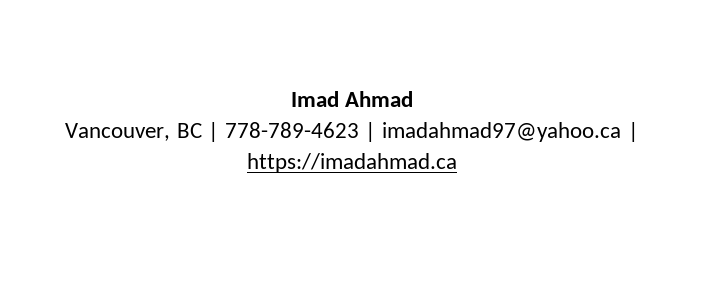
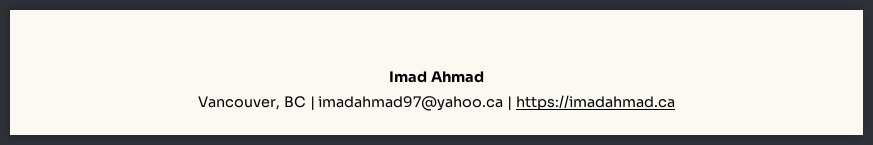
- Vancouver, BC | 778-789-4623 | imadahmad97@yahoo.ca | https://imadahmad.ca
+ Vancouver, BC | imadahmad97@yahoo.ca | https://imadahmad.ca

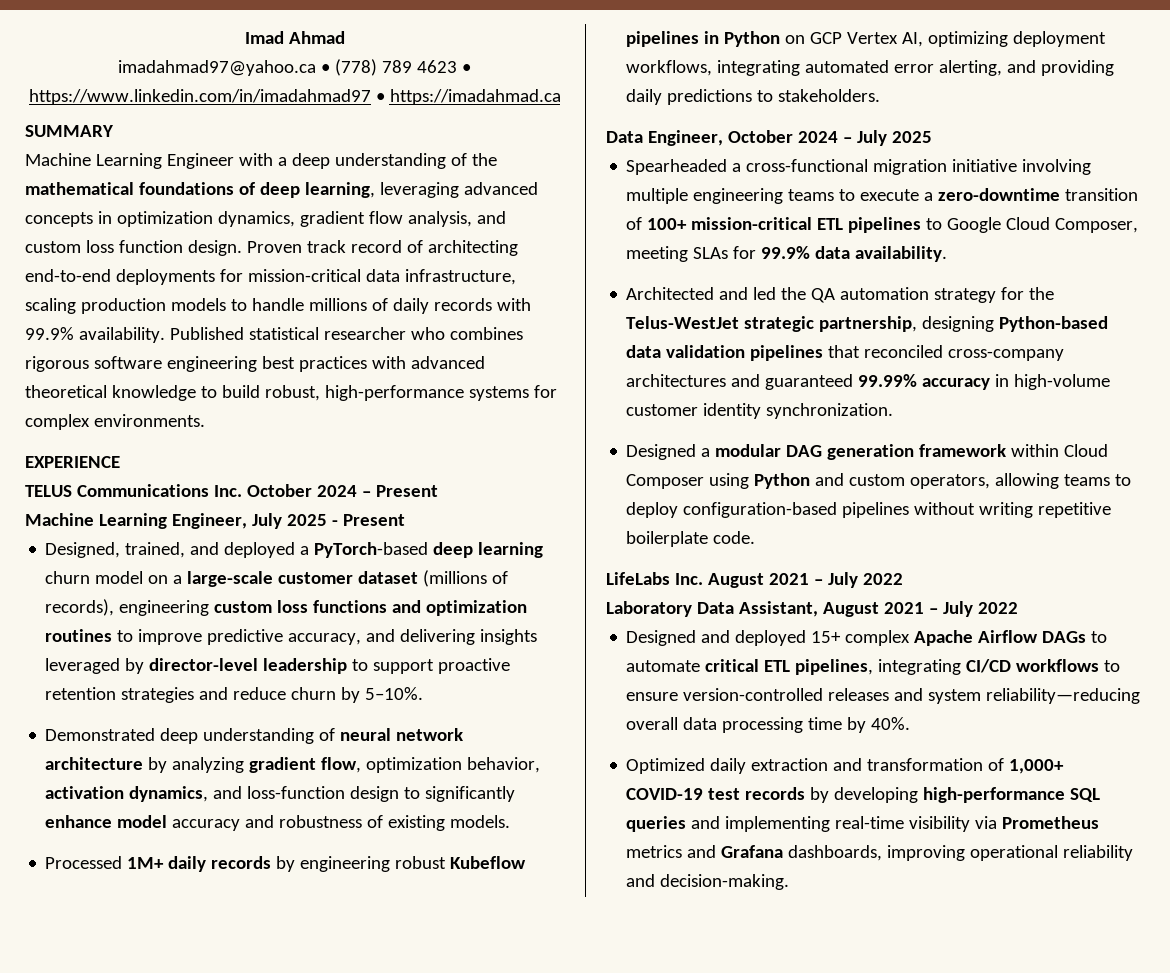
- Vancouver, BC | imadahmad97@yahoo.ca | https://imadahmad.ca
+ imadahmad97@yahoo.ca • (778) 789 4623 • https://www.linkedin.com/in/imadahmad97 • https://imadahmad.ca
+ SUMMARY
+ Machine Learning Engineer with a deep understanding of the mathematical foundations of deep learning, leveraging advanced concepts in optimization dynamics, gradient flow analysis, and custom loss function design. Proven track record of architecting end-to-end deployments for mission-critical data infrastructure, scaling production models to handle millions of daily records with 99.9% availability. Published statistical researcher who combines rigorous software engineering best practices with advanced theoretical knowledge to build robust, high-performance systems for complex environments.
+ EXPERIENCE
+ TELUS Communications Inc. October 2024 – Present
+ Machine Learning Engineer, July 2025 - Present
+ Designed, trained, and deployed a PyTorch-based deep learning churn model on a large-scale customer dataset (millions of records), engineering custom loss functions and optimization routines to improve predictive accuracy, and delivering insights leveraged by director-level leadership to support proactive retention strategies and reduce churn by 5–10%.
+ Demonstrated deep understanding of neural network architecture by analyzing gradient flow, optimization behavior, activation dynamics, and loss-function design to significantly enhance model accuracy and robustness of existing models.
+ Processed 1M+ daily records by engineering robust Kubeflow pipelines in Python on GCP Vertex AI, optimizing deployment workflows, integrating automated error alerting, and providing daily predictions to stakeholders.
+ Data Engineer, October 2024 – July 2025
+ Spearheaded a cross-functional migration initiative involving multiple engineering teams to execute a zero-downtime transition of 100+ mission-critical ETL pipelines to Google Cloud Composer, meeting SLAs for 99.9% data availability.
+ Architected and led the QA automation strategy for the Telus-WestJet strategic partnership, designing Python-based data validation pipelines that reconciled cross-company architectures and guaranteed 99.99% accuracy in high-volume customer identity synchronization.
+ Designed a modular DAG generation framework within Cloud Composer using Python and custom operators, allowing teams to deploy configuration-based pipelines without writing repetitive boilerplate code.
+ LifeLabs Inc. August 2021 – July 2022
+ Laboratory Data Assistant, August 2021 – July 2022
+ Designed and deployed 15+ complex Apache Airflow DAGs to automate critical ETL pipelines, integrating CI/CD workflows to ensure version-controlled releases and system reliability—reducing overall data processing time by 40%.
+ Optimized daily extraction and transformation of 1,000+ COVID-19 test records by developing high-performance SQL queries and implementing real-time visibility via Prometheus metrics and Grafana dashboards, improving operational reliability and decision-making.

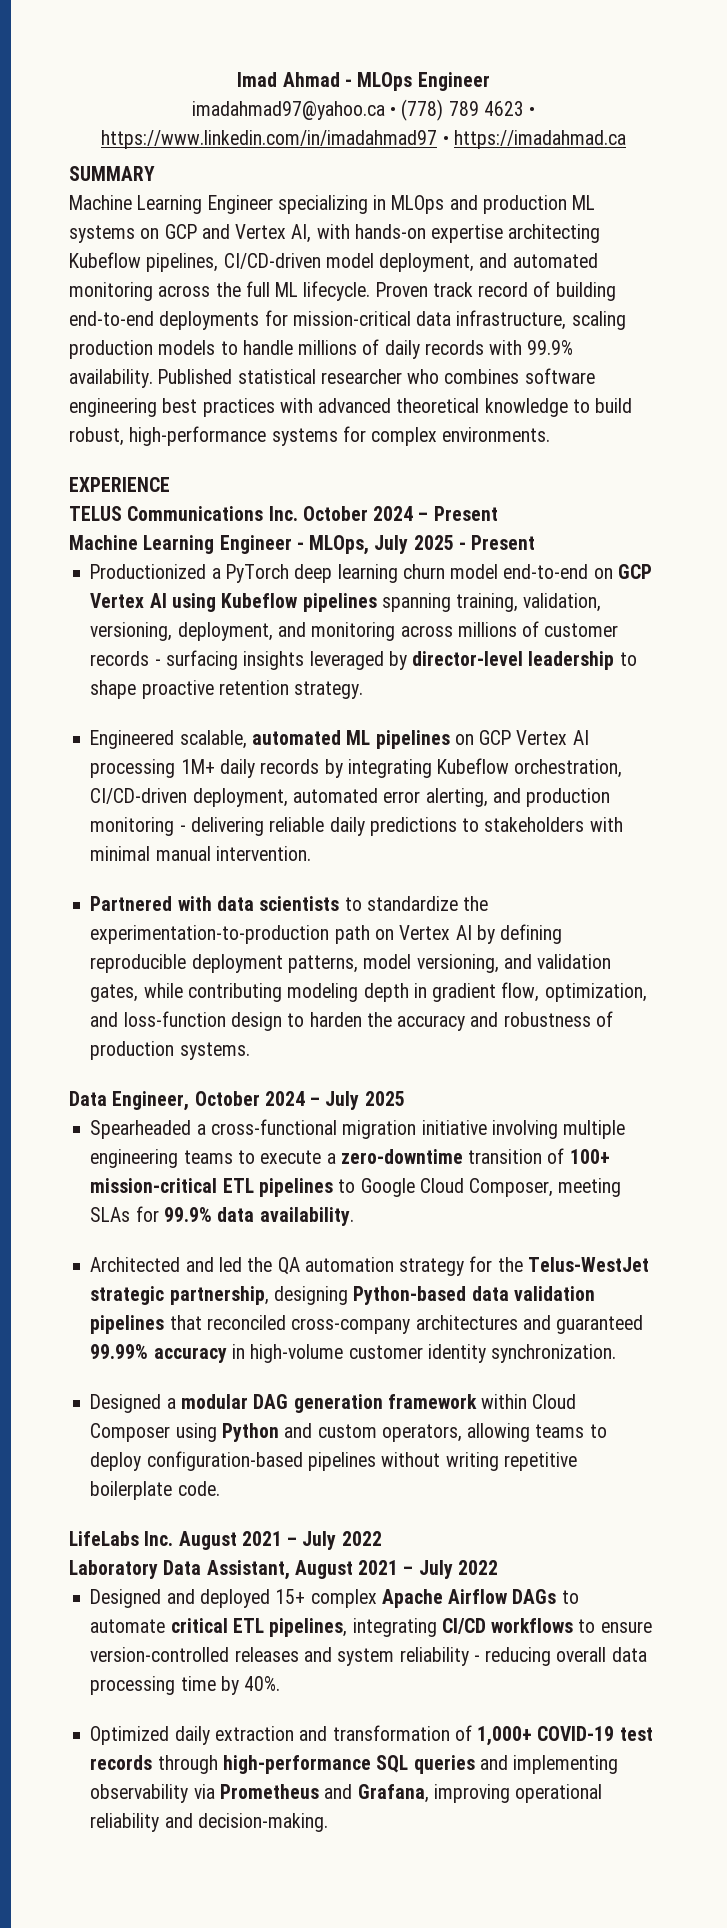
- Imad Ahmad
+ Imad Ahmad - MLOps Engineer
- Machine Learning Engineer with a deep understanding of the mathematical foundations of deep learning, leveraging advanced concepts in optimization dynamics, gradient flow analysis, and custom loss function design.
+ Machine Learning Engineer specializing in MLOps and production ML systems on GCP and Vertex AI, with hands-on expertise architecting Kubeflow pipelines, CI/CD-driven model deployment, and automated monitoring across the full ML lifecycle.
- Proven track record of architecting end-to-end deployments for mission-critical data infrastructure, scaling production models to handle millions of daily records with 99.9% availability.
+ Proven track record of building end-to-end deployments for mission-critical data infrastructure, scaling production models to handle millions of daily records with 99.9% availability.
- Published statistical researcher who combines rigorous software engineering best practices with advanced theoretical knowledge to build robust, high-performance systems for complex environments.
+ Published statistical researcher who combines software engineering best practices with advanced theoretical knowledge to build robust, high-performance systems for complex environments.
- Machine Learning Engineer, July 2025 - Present
+ Machine Learning Engineer - MLOps, July 2025 - Present
- Designed, trained, and deployed a PyTorch-based deep learning churn model on a large-scale customer dataset (millions of records), engineering custom loss functions and optimization routines to improve predictive accuracy, and delivering insights leveraged by director-level leadership to support proactive retention strategies and reduce churn by 5–10%.
- Demonstrated deep understanding of neural network architecture by analyzing gradient flow, optimization behavior, activation dynamics, and loss-function design to significantly enhance model accuracy and robustness of existing models.
- Processed 1M+ daily records by engineering robust Kubeflow pipelines in Python on GCP Vertex AI, optimizing deployment workflows, integrating automated error alerting, and providing daily predictions to stakeholders.
+ Productionized a PyTorch deep learning churn model end-to-end on GCP Vertex AI using Kubeflow pipelines spanning training, validation, versioning, deployment, and monitoring across millions of customer records - surfacing insights leveraged by director-level leadership to shape proactive retention strategy.
+ Engineered scalable, automated ML pipelines on GCP Vertex AI processing 1M+ daily records by integrating Kubeflow orchestration, CI/CD-driven deployment, automated error alerting, and production monitoring - delivering reliable daily predictions to stakeholders with minimal manual intervention.
+ Partnered with data scientists to standardize the experimentation-to-production path on Vertex AI by defining reproducible deployment patterns, model versioning, and validation gates, while contributing modeling depth in gradient flow, optimization, and loss-function design to harden the accuracy and robustness of production systems.
- Designed and deployed 15+ complex Apache Airflow DAGs to automate critical ETL pipelines, integrating CI/CD workflows to ensure version-controlled releases and system reliability—reducing overall data processing time by 40%.
+ Designed and deployed 15+ complex Apache Airflow DAGs to automate critical ETL pipelines, integrating CI/CD workflows to ensure version-controlled releases and system reliability - reducing overall data processing time by 40%.
- Optimized daily extraction and transformation of 1,000+ COVID-19 test records by developing high-performance SQL queries and implementing real-time visibility via Prometheus metrics and Grafana dashboards, improving operational reliability and decision-making.
+ Optimized daily extraction and transformation of 1,000+ COVID-19 test records through high-performance SQL queries and implementing observability via Prometheus and Grafana, improving operational reliability and decision-making.

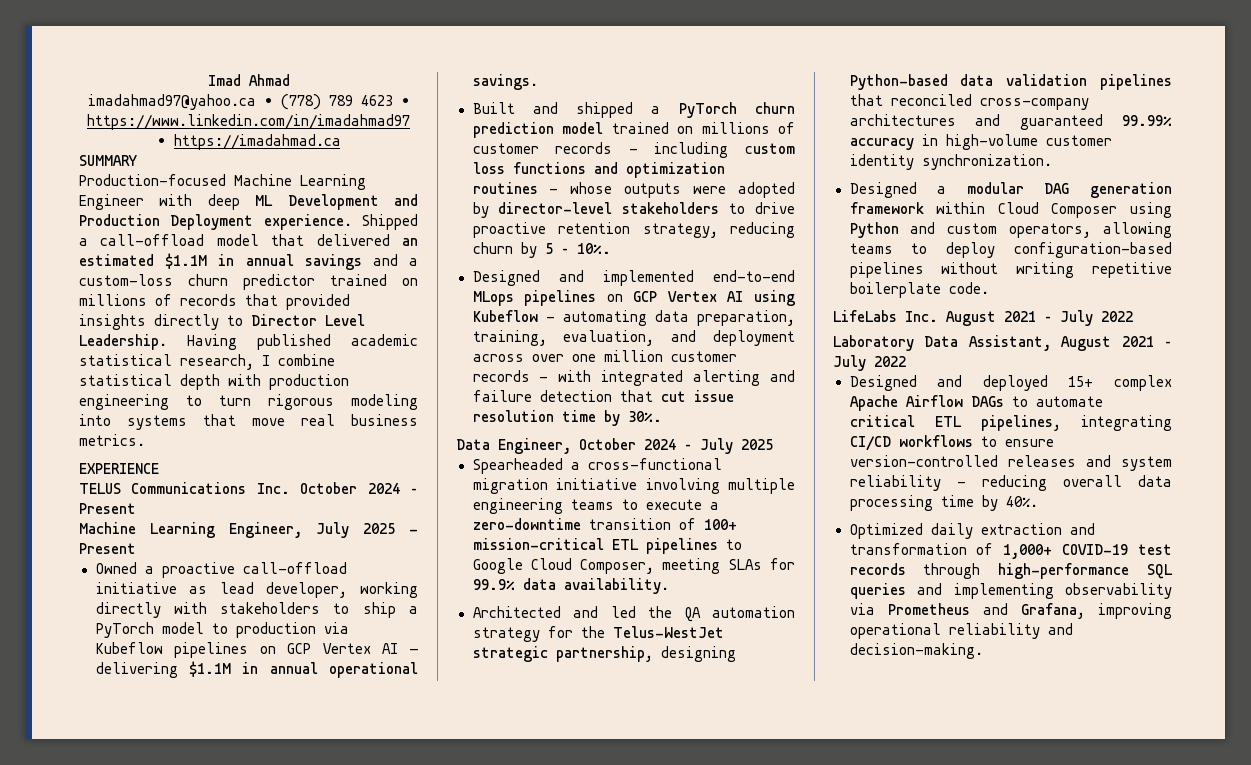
- Imad Ahmad - MLOps Engineer
+ Imad Ahmad
- Machine Learning Engineer specializing in MLOps and production ML systems on GCP and Vertex AI, with hands-on expertise architecting Kubeflow pipelines, CI/CD-driven model deployment, and automated monitoring across the full ML lifecycle. Proven track record of building end-to-end deployments for mission-critical data infrastructure, scaling production models to handle millions of daily records with 99.9% availability. Published statistical researcher who combines software engineering best practices with advanced theoretical knowledge to build robust, high-performance systems for complex environments.
+ Production-focused Machine Learning Engineer with deep ML Development and Production Deployment experience. Shipped a call-offload model that delivered an estimated $1.1M in annual savings and a custom-loss churn predictor trained on millions of records that provided insights directly to Director Level Leadership. Having published academic statistical research, I combine statistical depth with production engineering to turn rigorous modeling into systems that move real business metrics.
- Machine Learning Engineer - MLOps, July 2025 - Present
+ Machine Learning Engineer, July 2025 - Present
- Productionized a PyTorch deep learning churn model end-to-end on GCP Vertex AI using Kubeflow pipelines spanning training, validation, versioning, deployment, and monitoring across millions of customer records - surfacing insights leveraged by director-level leadership to shape proactive retention strategy.
- Engineered scalable, automated ML pipelines on GCP Vertex AI processing 1M+ daily records by integrating Kubeflow orchestration, CI/CD-driven deployment, automated error alerting, and production monitoring - delivering reliable daily predictions to stakeholders with minimal manual intervention.
- Partnered with data scientists to standardize the experimentation-to-production path on Vertex AI by defining reproducible deployment patterns, model versioning, and validation gates, while contributing modeling depth in gradient flow, optimization, and loss-function design to harden the accuracy and robustness of production systems.
+ Owned a proactive call-offload initiative as lead developer, working directly with stakeholders to ship a PyTorch model to production via Kubeflow pipelines on GCP Vertex AI — delivering $1.1M in annual operational savings.
+ Built and shipped a PyTorch churn prediction model trained on millions of customer records - including custom loss functions and optimization routines - whose outputs were adopted by director-level stakeholders to drive proactive retention strategy, reducing churn by 5 – 10%.
+ Designed and implemented end-to-end MLops pipelines on GCP Vertex AI using Kubeflow - automating data preparation, training, evaluation, and deployment across over one million customer records - with integrated alerting and failure detection that cut issue resolution time by 30%.

